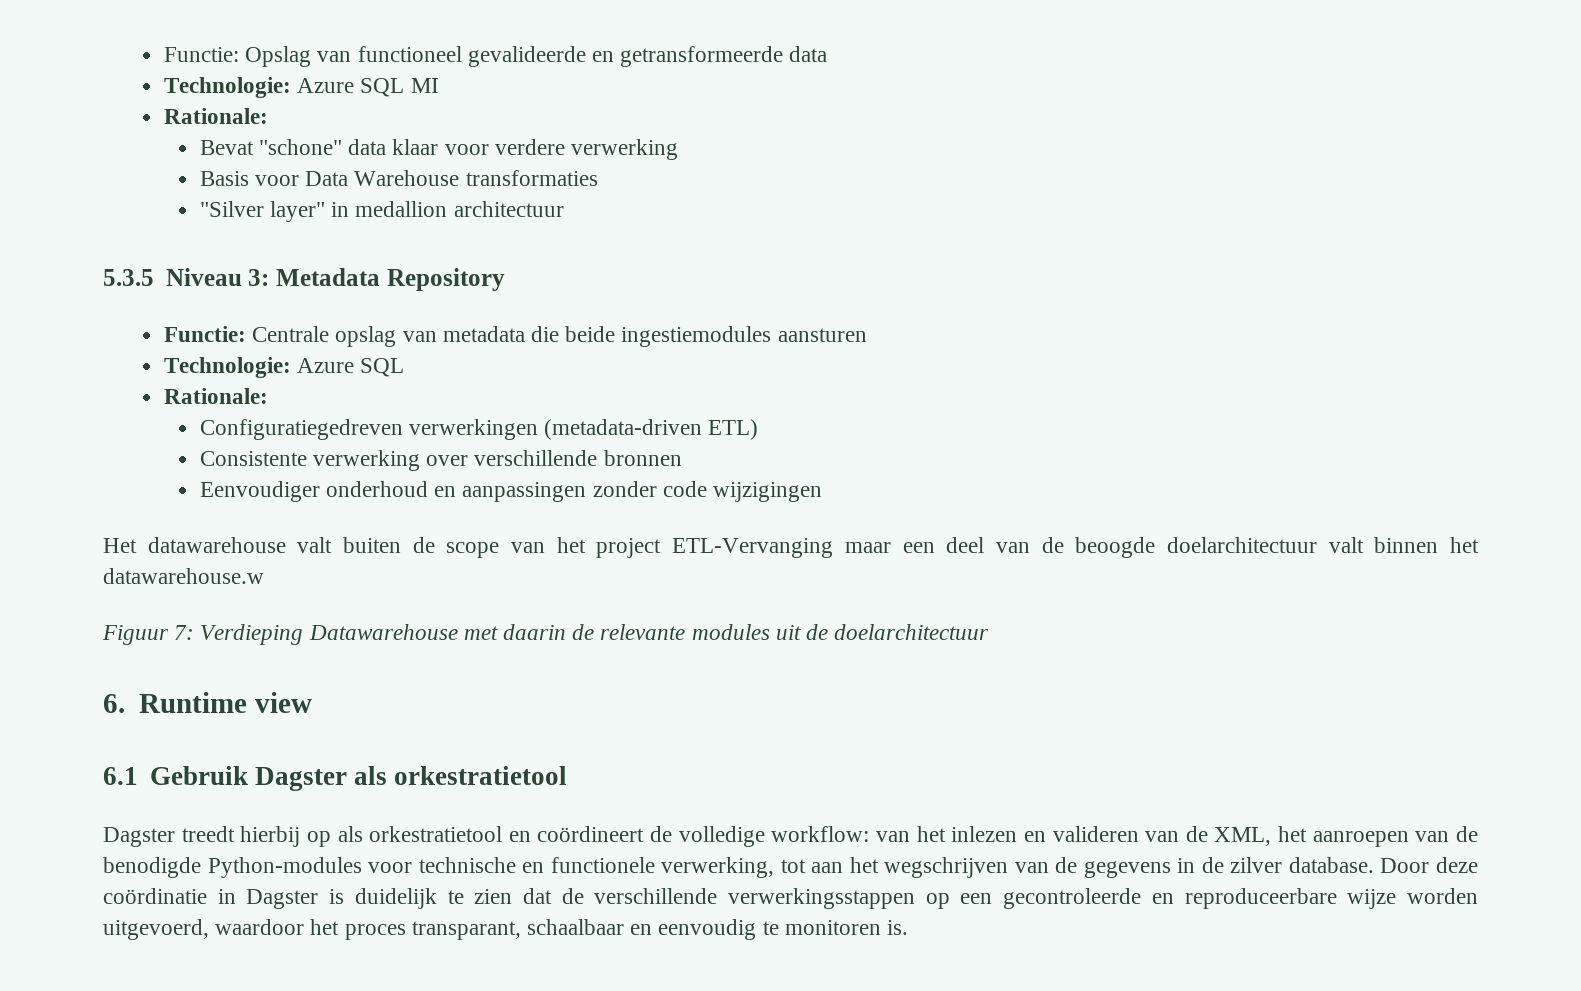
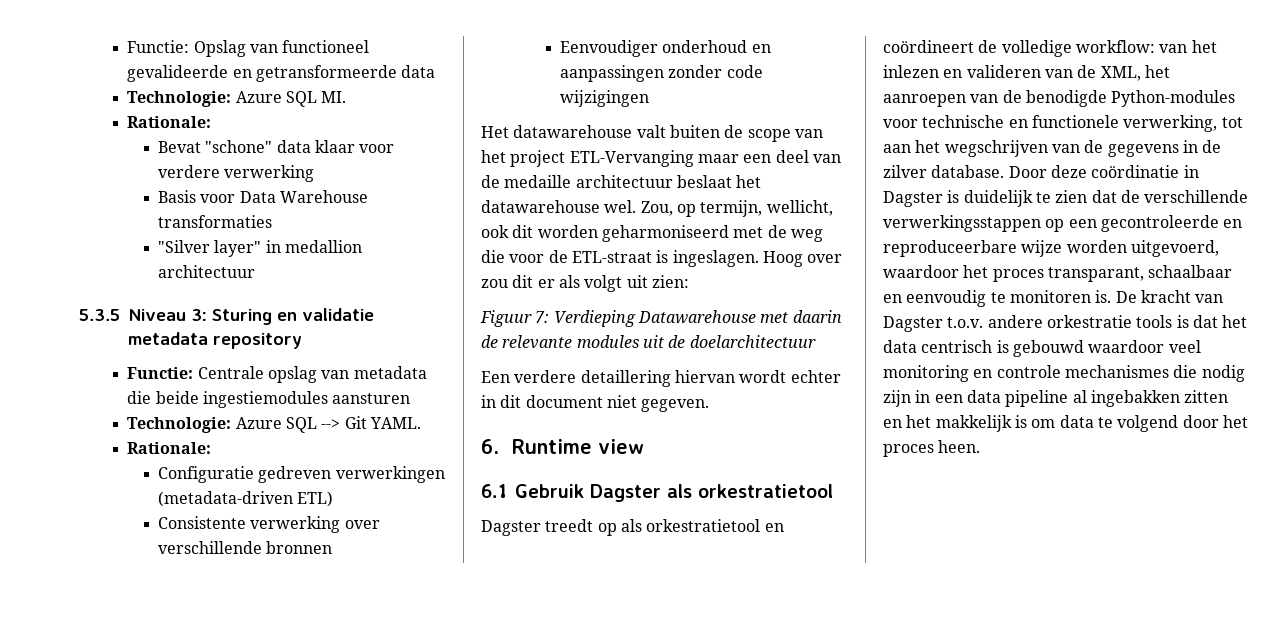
- Technologie: Azure SQL MI
+ Technologie: Azure SQL MI.
- 5.3.5 Niveau 3: Metadata Repository
+ 5.3.5 Niveau 3: Sturing en validatie metadata repository
  Functie: Centrale opslag van metadata die beide ingestiemodules aansturen
- Technologie: Azure SQL
+ Technologie: Azure SQL --> Git YAML.
  Rationale:
- Configuratiegedreven verwerkingen (metadata-driven ETL)
+ Configuratie gedreven verwerkingen (metadata-driven ETL)
- Het datawarehouse valt buiten de scope van het project ETL-Vervanging maar een deel van de beoogde doelarchitectuur valt binnen het datawarehouse.w
+ Het datawarehouse valt buiten de scope van het project ETL-Vervanging maar een deel van de medaille architectuur beslaat het datawarehouse wel. Zou, op termijn, wellicht, ook dit worden geharmoniseerd met de weg die voor de ETL-straat is ingeslagen. Hoog over zou dit er als volgt uit zien:
+ Een verdere detaillering hiervan wordt echter in dit document niet gegeven.
- Dagster treedt hierbij op als orkestratietool en coördineert de volledige workflow: van het inlezen en valideren van de XML, het aanroepen van de benodigde Python-modules voor technische en functionele verwerking, tot aan het wegschrijven van de gegevens in de zilver database.
+ Dagster treedt op als orkestratietool en coördineert de volledige workflow: van het inlezen en valideren van de XML, het aanroepen van de benodigde Python-modules voor technische en functionele verwerking, tot aan het wegschrijven van de gegevens in de zilver database.
+ De kracht van Dagster t.o.v. andere orkestratie tools is dat het data centrisch is gebouwd waardoor veel monitoring en controle mechanismes die nodig zijn in een data pipeline al ingebakken zitten en het makkelijk is om data te volgend door het proces heen.

